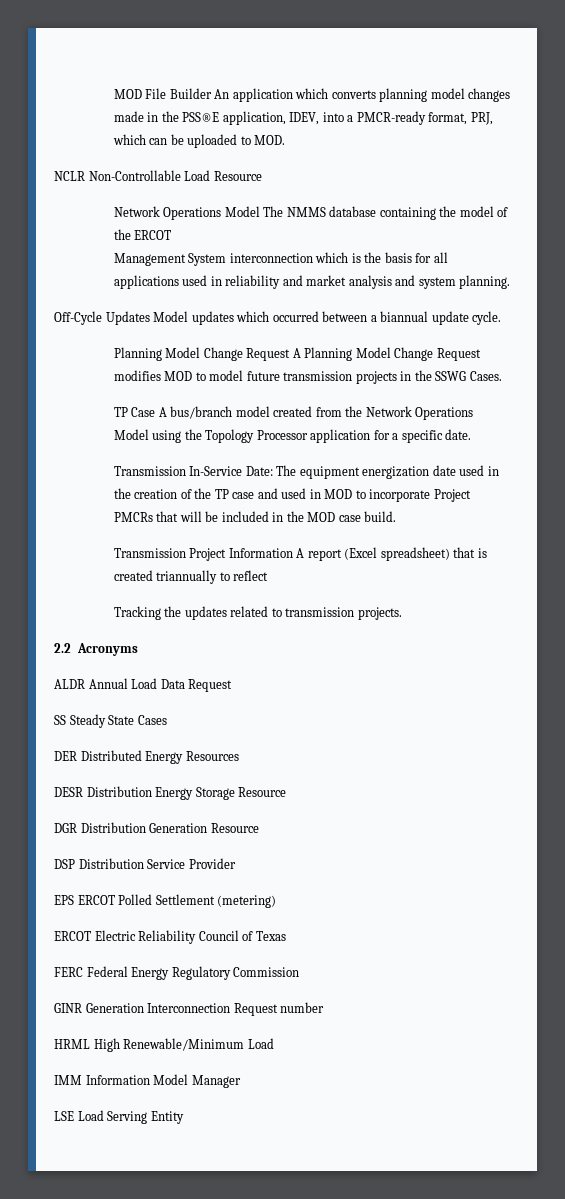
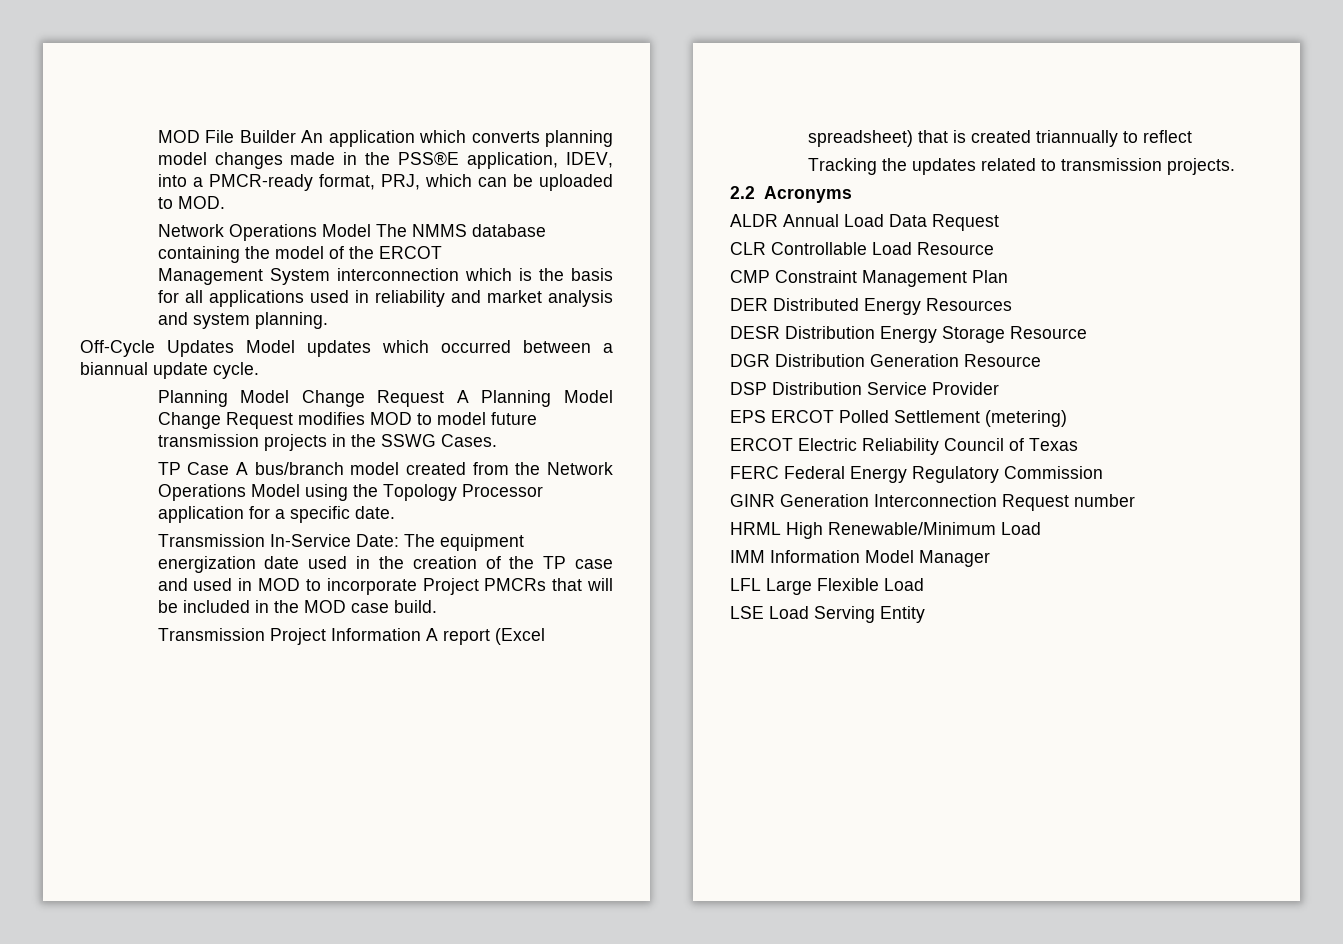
- NCLR Non-Controllable Load Resource
- SS Steady State Cases
+ CLR Controllable Load Resource
+ CMP Constraint Management Plan
+ LFL Large Flexible Load

